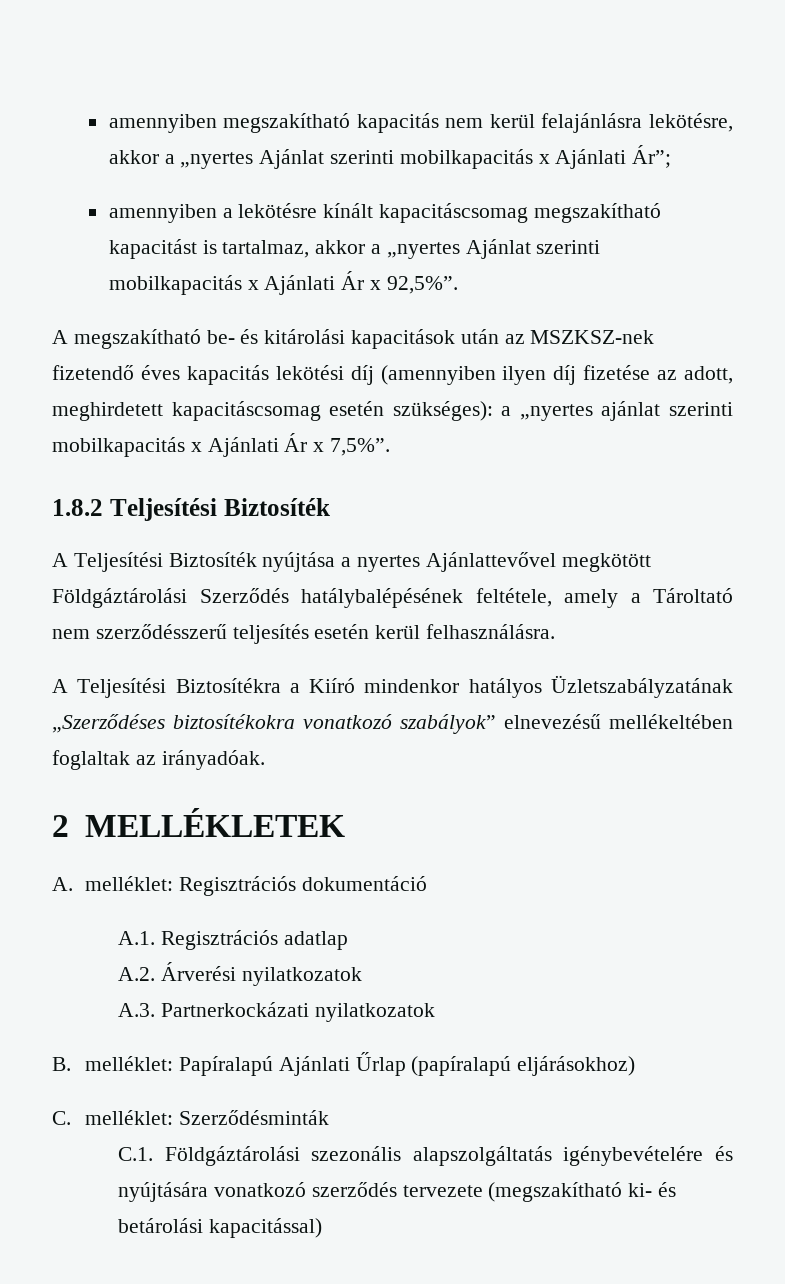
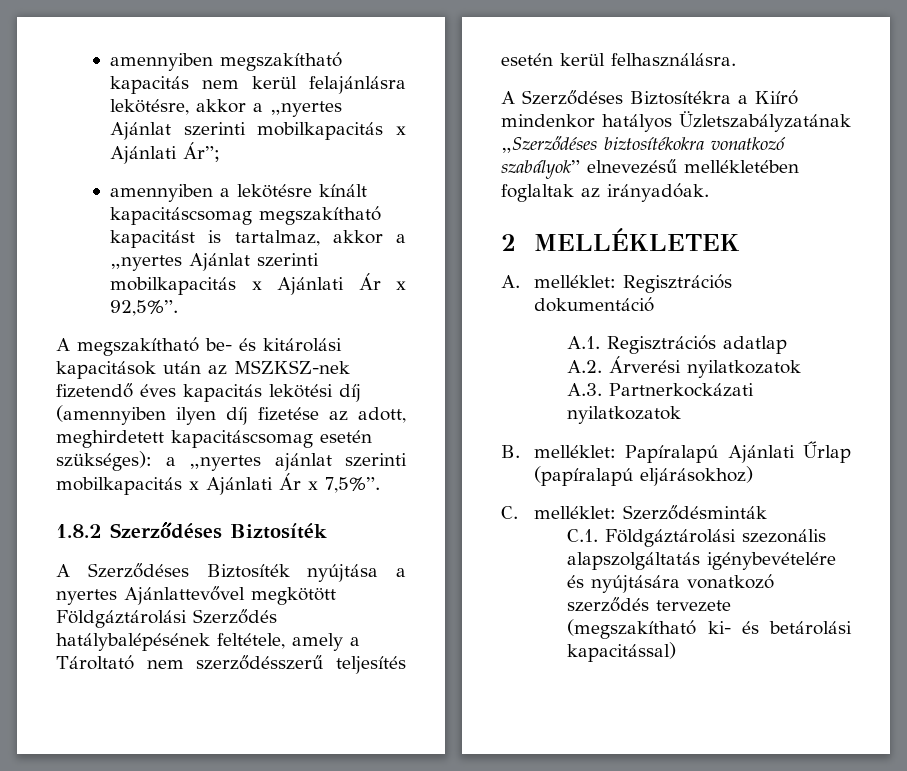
- 1.8.2 Teljesítési Biztosíték
+ 1.8.2 Szerződéses Biztosíték
- A Teljesítési Biztosíték nyújtása a nyertes Ajánlattevővel megkötött Földgáztárolási Szerződés hatálybalépésének feltétele, amely a Tároltató nem szerződésszerű teljesítés esetén kerül felhasználásra.
+ A Szerződéses Biztosíték nyújtása a nyertes Ajánlattevővel megkötött Földgáztárolási Szerződés hatálybalépésének feltétele, amely a Tároltató nem szerződésszerű teljesítés esetén kerül felhasználásra.
- A Teljesítési Biztosítékra a Kiíró mindenkor hatályos Üzletszabályzatának „Szerződéses biztosítékokra vonatkozó szabályok” elnevezésű mellékeltében foglaltak az irányadóak.
+ A Szerződéses Biztosítékra a Kiíró mindenkor hatályos Üzletszabályzatának „Szerződéses biztosítékokra vonatkozó szabályok” elnevezésű mellékletében foglaltak az irányadóak.

